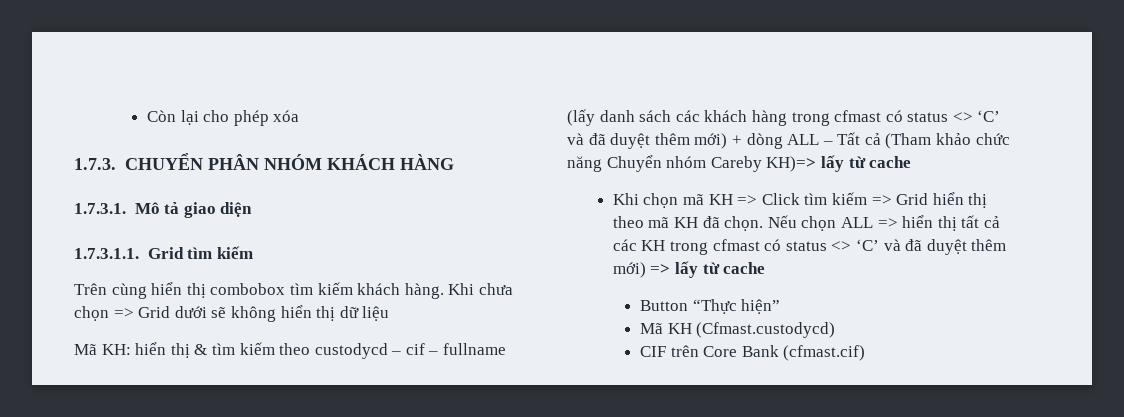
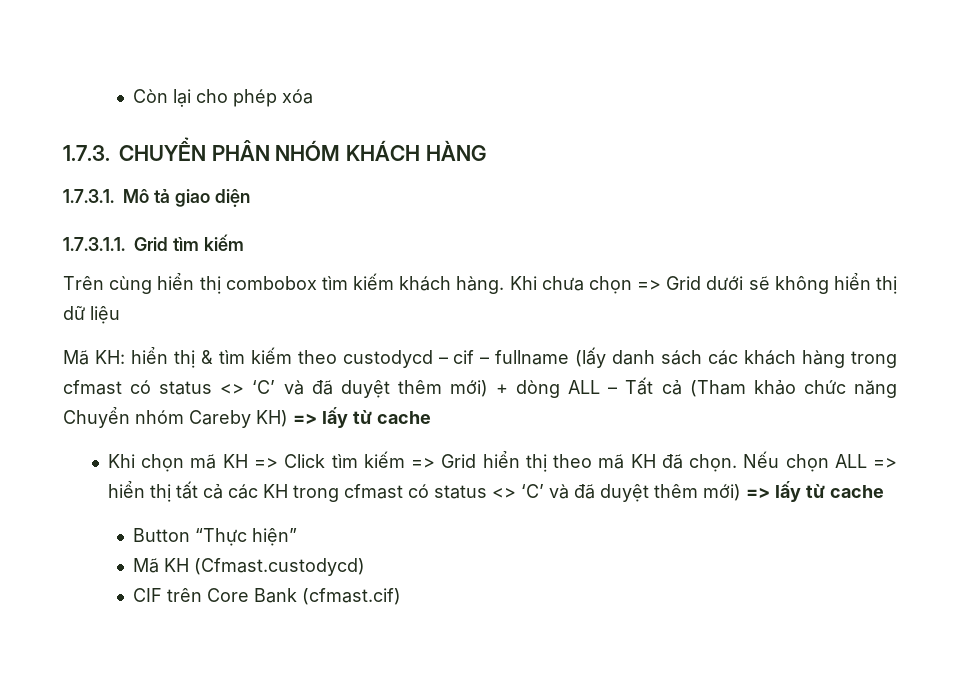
- Mã KH: hiển thị & tìm kiếm theo custodycd – cif – fullname (lấy danh sách các khách hàng trong cfmast có status <> ‘C’ và đã duyệt thêm mới) + dòng ALL – Tất cả (Tham khảo chức năng Chuyển nhóm Careby KH)=> lấy từ cache
+ Mã KH: hiển thị & tìm kiếm theo custodycd – cif – fullname (lấy danh sách các khách hàng trong cfmast có status <> ‘C’ và đã duyệt thêm mới) + dòng ALL – Tất cả (Tham khảo chức năng Chuyển nhóm Careby KH) => lấy từ cache

